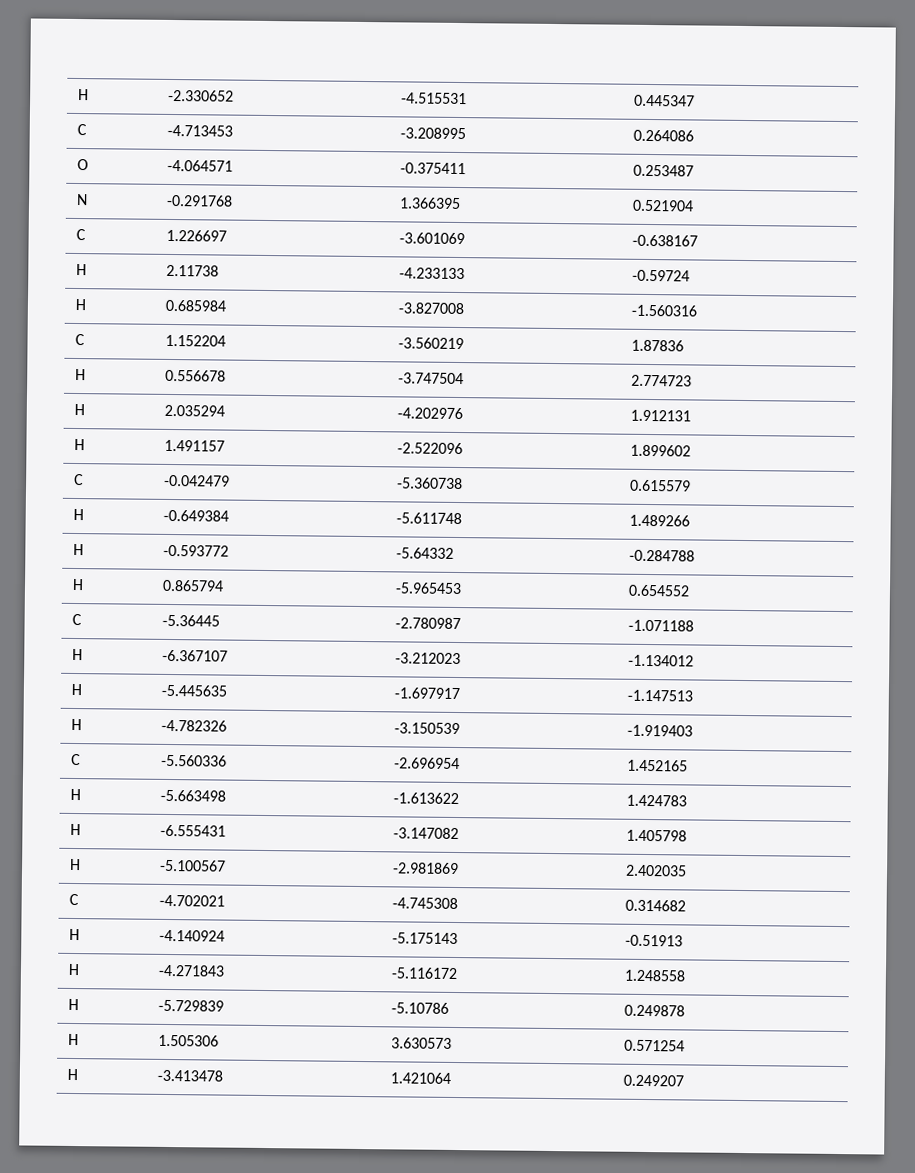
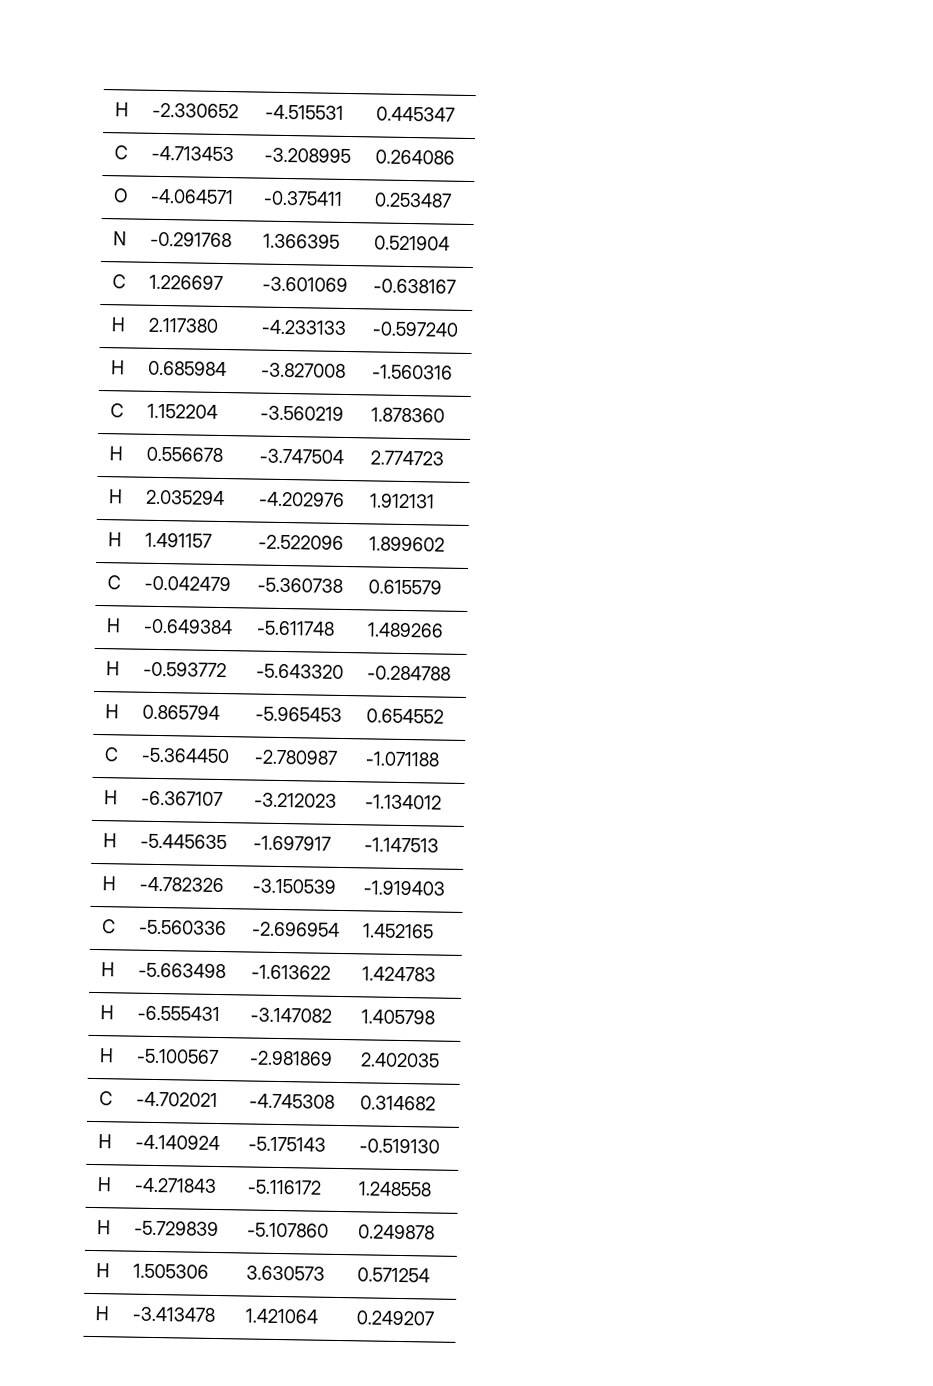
- H | 2.11738 | -4.233133 | -0.59724
+ H | 2.117380 | -4.233133 | -0.597240
- C | 1.152204 | -3.560219 | 1.87836
+ C | 1.152204 | -3.560219 | 1.878360
- H | -0.593772 | -5.64332 | -0.284788
+ H | -0.593772 | -5.643320 | -0.284788
- C | -5.36445 | -2.780987 | -1.071188
+ C | -5.364450 | -2.780987 | -1.071188
- H | -4.140924 | -5.175143 | -0.51913
+ H | -4.140924 | -5.175143 | -0.519130
- H | -5.729839 | -5.10786 | 0.249878
+ H | -5.729839 | -5.107860 | 0.249878

